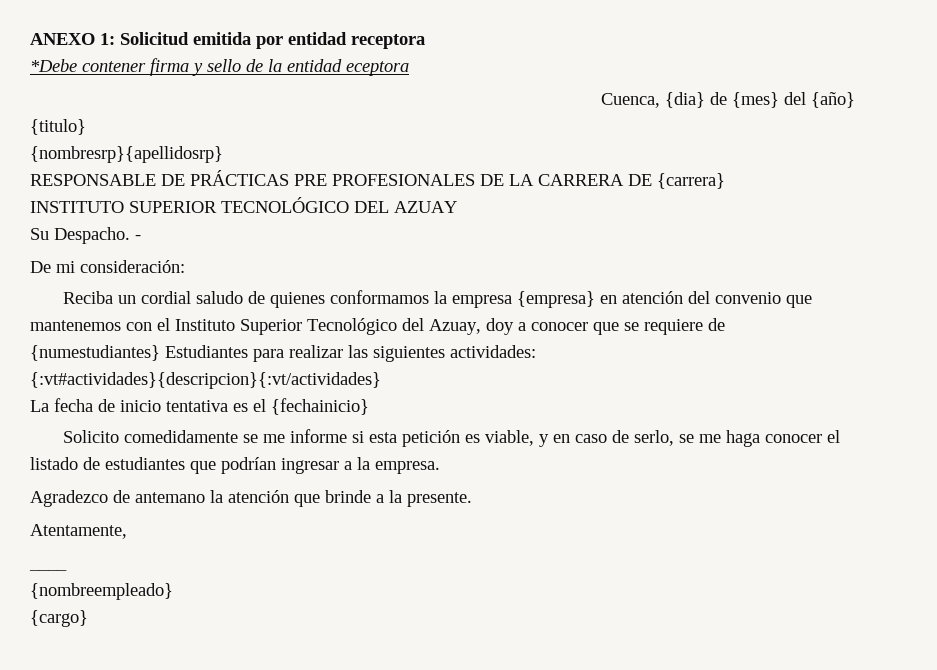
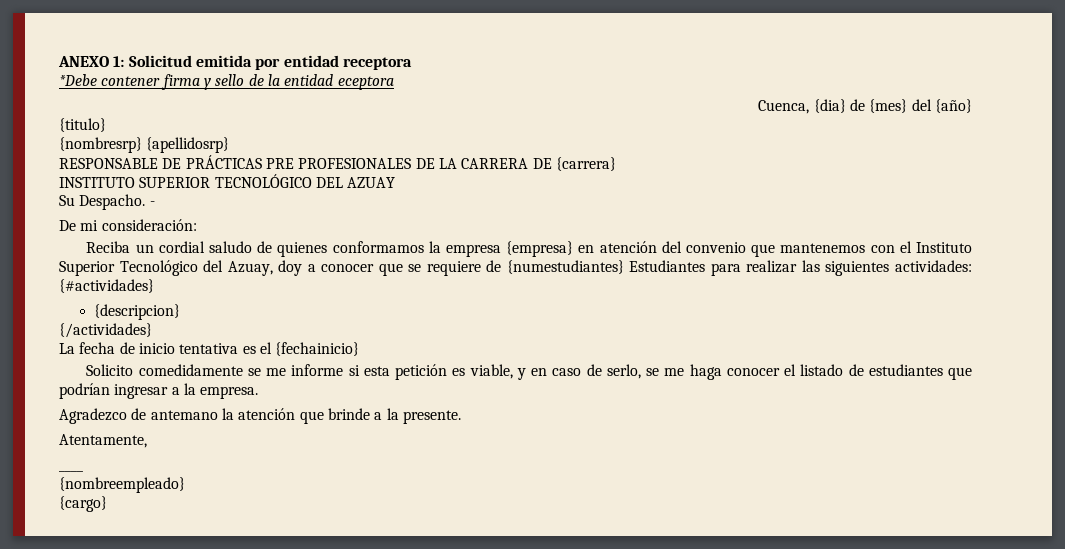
- {nombresrp}{apellidosrp}
+ {nombresrp} {apellidosrp}
- Reciba un cordial saludo de quienes conformamos la empresa {empresa} en atención del convenio que mantenemos con el Instituto Superior Tecnológico del Azuay, doy a conocer que se requiere de {numestudiantes} Estudiantes para realizar las siguientes actividades: {:vt#actividades}{descripcion}{:vt/actividades}
+ Reciba un cordial saludo de quienes conformamos la empresa {empresa} en atención del convenio que mantenemos con el Instituto Superior Tecnológico del Azuay, doy a conocer que se requiere de {numestudiantes} Estudiantes para realizar las siguientes actividades: {#actividades}
+ {descripcion}
+ {/actividades}

